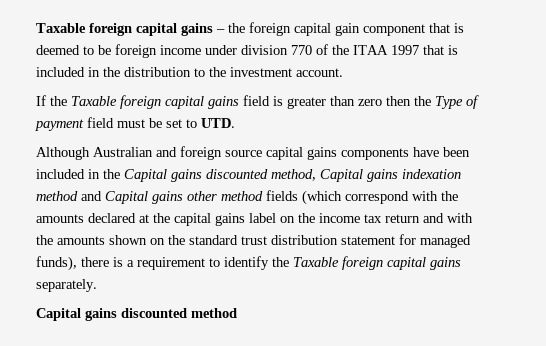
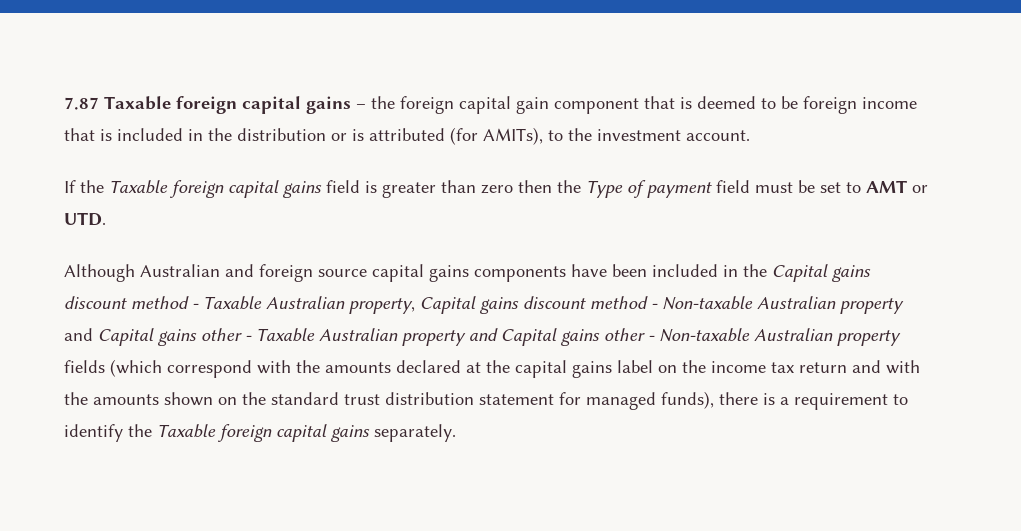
- Taxable foreign capital gains – the foreign capital gain component that is deemed to be foreign income under division 770 of the ITAA 1997 that is included in the distribution to the investment account.
+ 7.87 Taxable foreign capital gains – the foreign capital gain component that is deemed to be foreign income that is included in the distribution or is attributed (for AMITs), to the investment account.
- If the Taxable foreign capital gains field is greater than zero then the Type of payment field must be set to UTD.
+ If the Taxable foreign capital gains field is greater than zero then the Type of payment field must be set to AMT or UTD.
- Although Australian and foreign source capital gains components have been included in the Capital gains discounted method, Capital gains indexation method and Capital gains other method fields (which correspond with the amounts declared at the capital gains label on the income tax return and with the amounts shown on the standard trust distribution statement for managed funds), there is a requirement to identify the Taxable foreign capital gains separately.
+ Although Australian and foreign source capital gains components have been included in the Capital gains discount method - Taxable Australian property, Capital gains discount method - Non-taxable Australian property and Capital gains other - Taxable Australian property and Capital gains other - Non-taxable Australian property fields (which correspond with the amounts declared at the capital gains label on the income tax return and with the amounts shown on the standard trust distribution statement for managed funds), there is a requirement to identify the Taxable foreign capital gains separately.
- Capital gains discounted method

